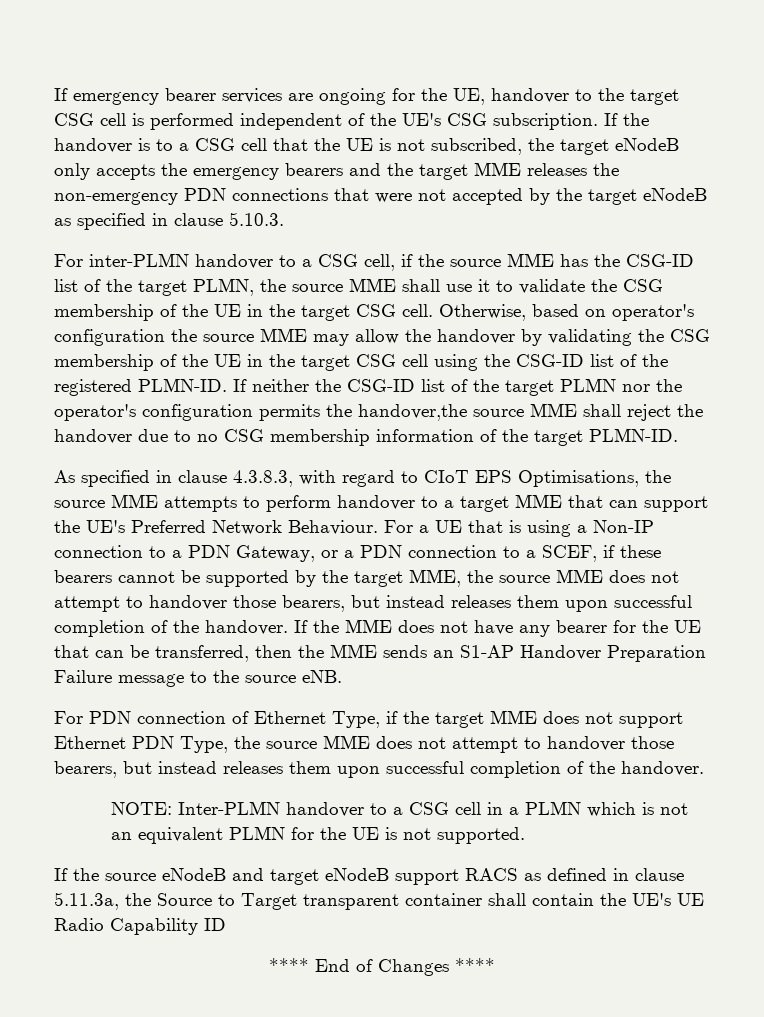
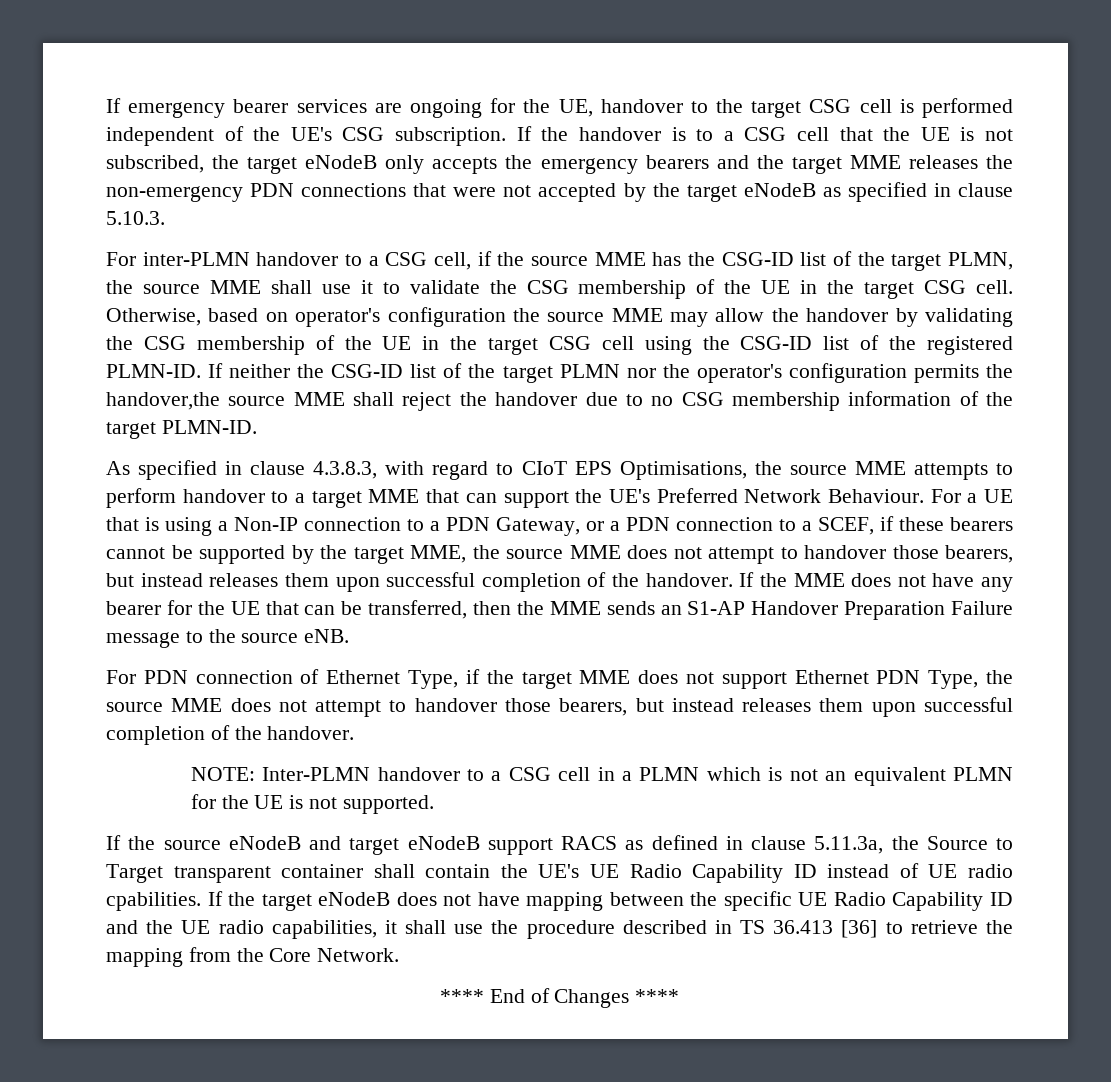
- If the source eNodeB and target eNodeB support RACS as defined in clause 5.11.3a, the Source to Target transparent container shall contain the UE's UE Radio Capability ID
+ If the source eNodeB and target eNodeB support RACS as defined in clause 5.11.3a, the Source to Target transparent container shall contain the UE's UE Radio Capability ID instead of UE radio cpabilities. If the target eNodeB does not have mapping between the specific UE Radio Capability ID and the UE radio capabilities, it shall use the procedure described in TS 36.413 [36] to retrieve the mapping from the Core Network.

